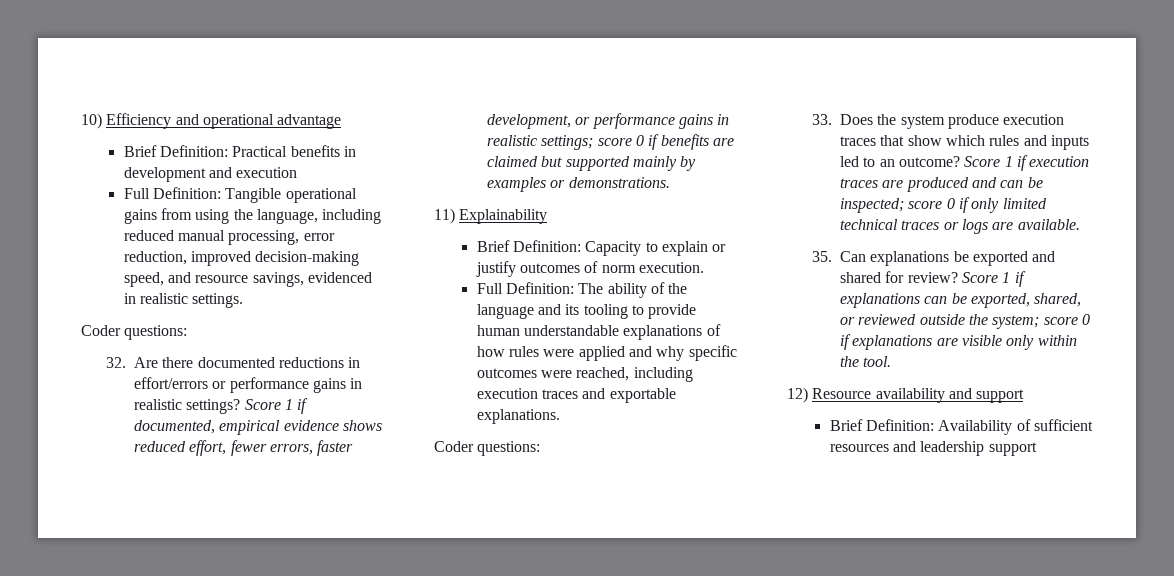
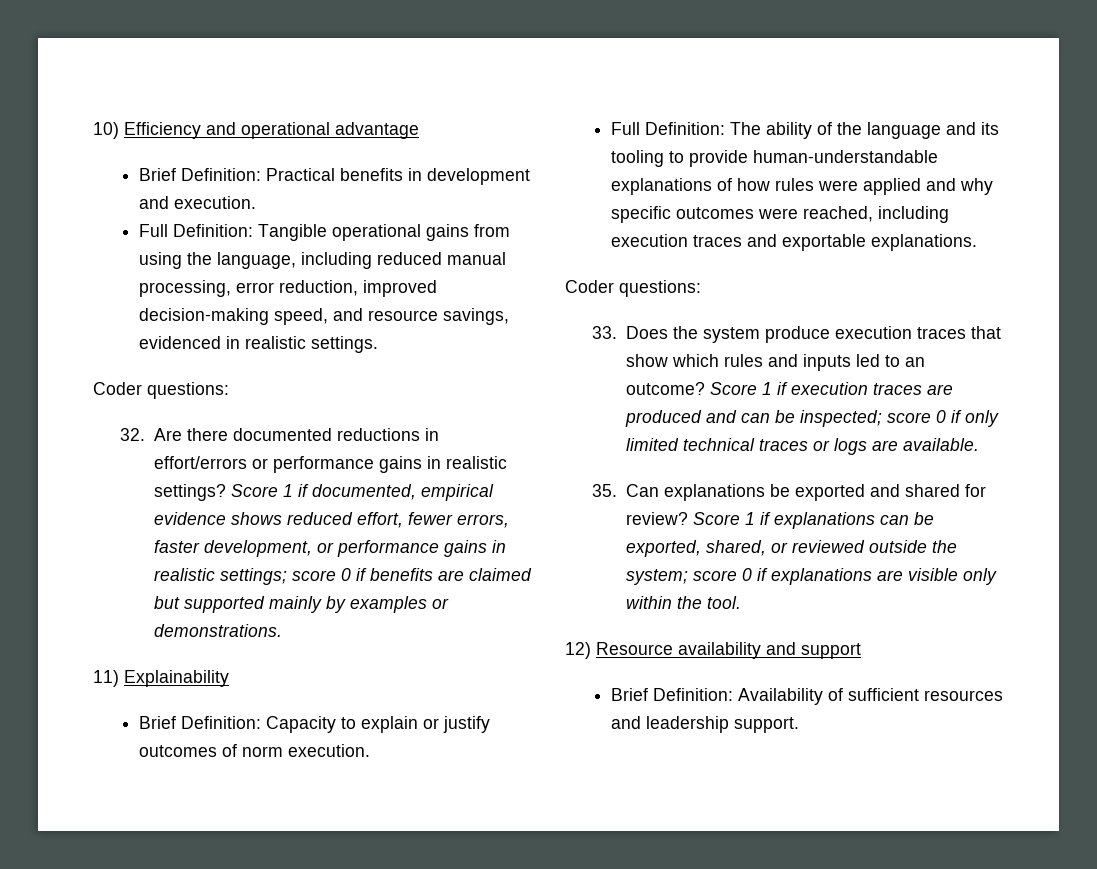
- Brief Definition: Practical benefits in development and execution
+ Brief Definition: Practical benefits in development and execution.
- Full Definition: The ability of the language and its tooling to provide human understandable explanations of how rules were applied and why specific outcomes were reached, including execution traces and exportable explanations.
+ Full Definition: The ability of the language and its tooling to provide human-understandable explanations of how rules were applied and why specific outcomes were reached, including execution traces and exportable explanations.
- Brief Definition: Availability of sufficient resources and leadership support
+ Brief Definition: Availability of sufficient resources and leadership support.

